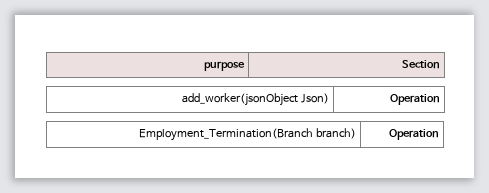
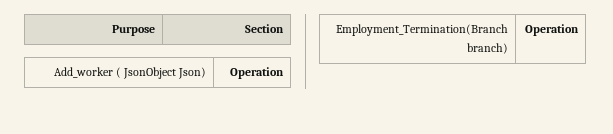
- purpose | Section
+ Purpose | Section
- add_worker(jsonObject Json) | Operation
+ Add_worker ( JsonObject Json) | Operation

